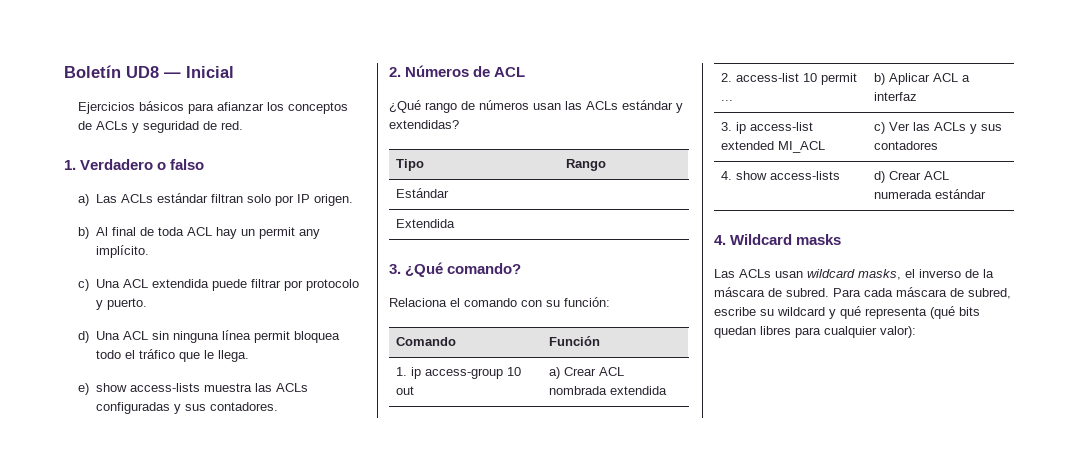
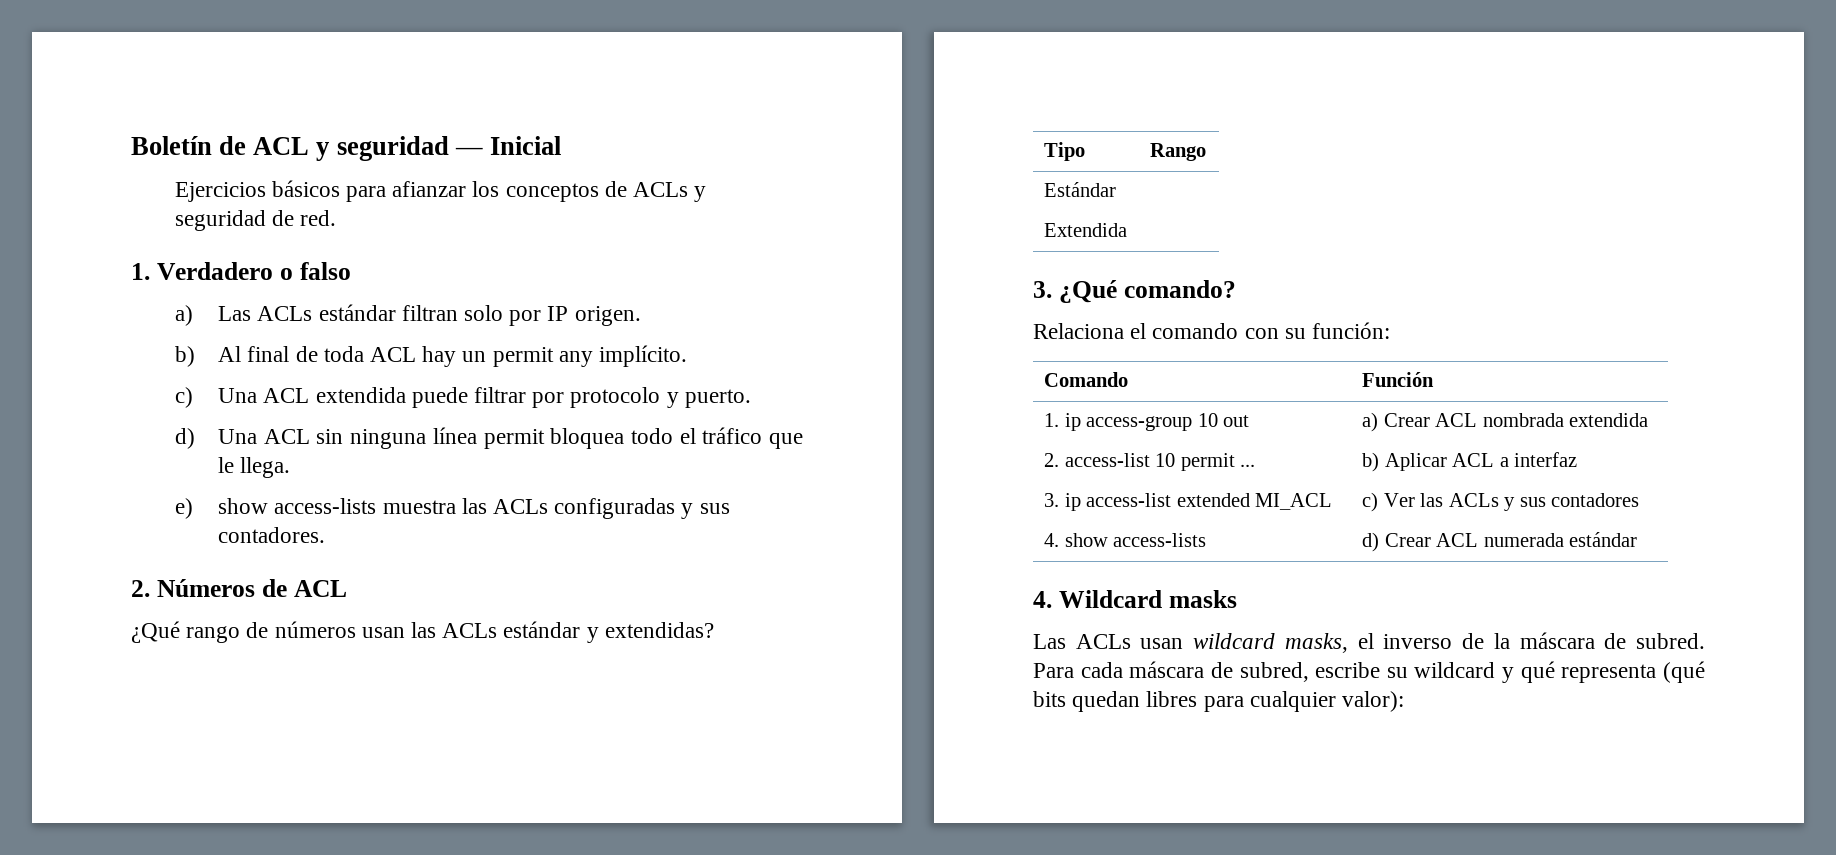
- Boletín UD8 — Inicial
+ Boletín de ACL y seguridad — Inicial

